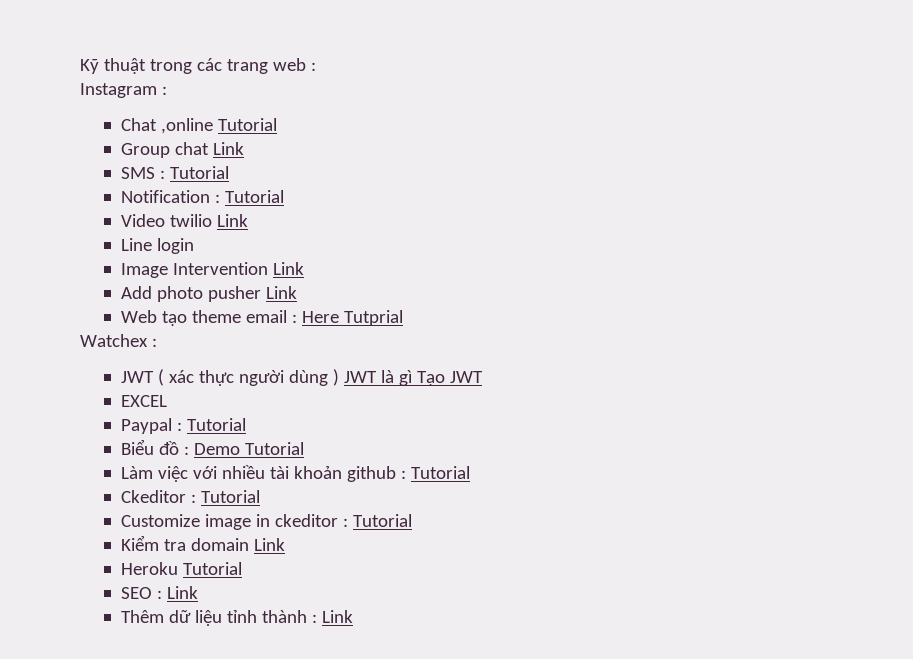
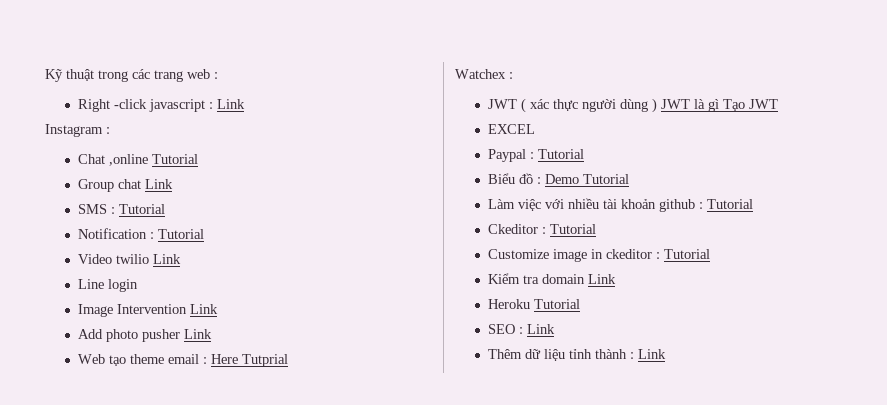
+ Right -click javascript : Link

